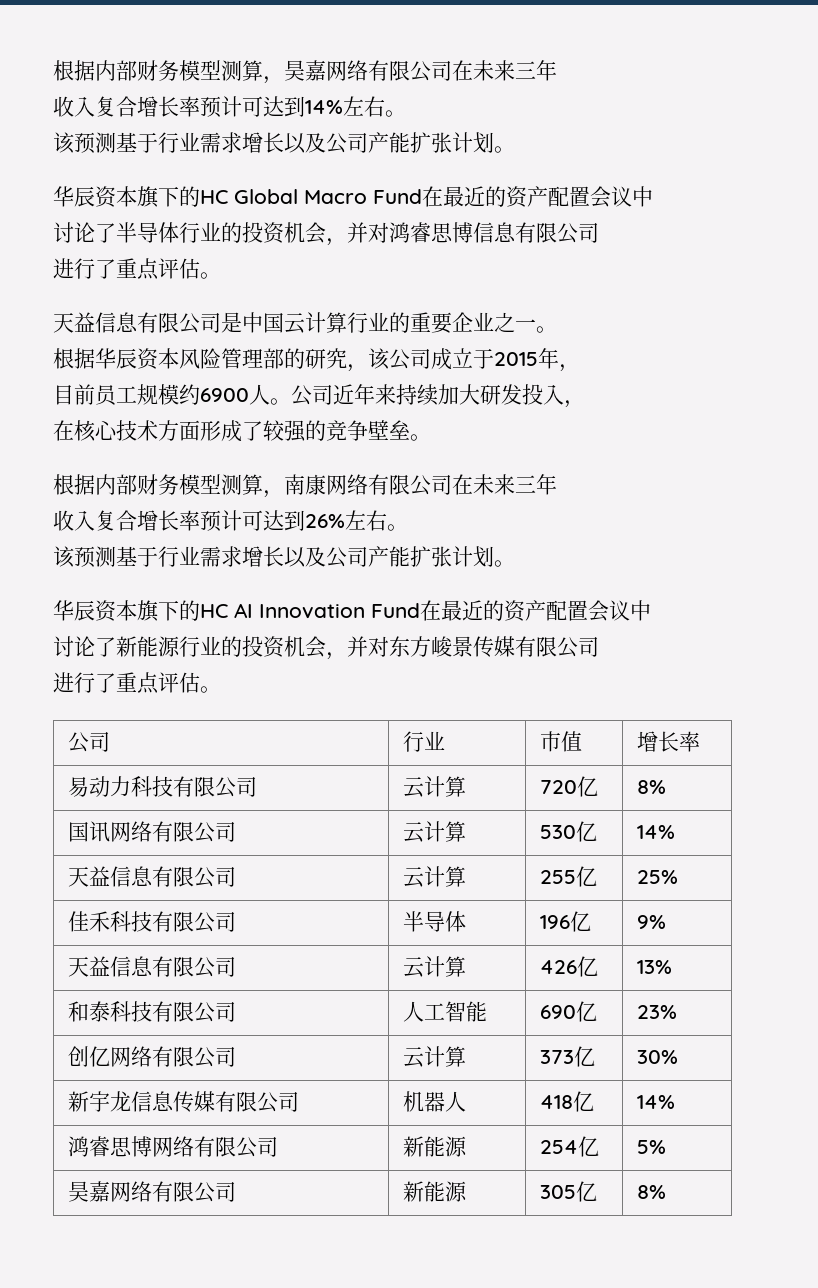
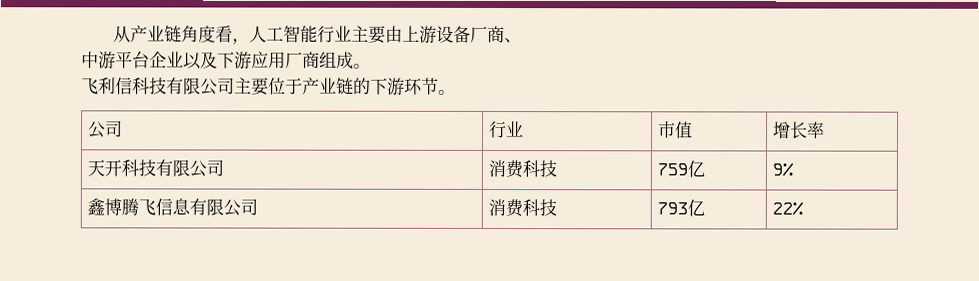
- 根据内部财务模型测算，昊嘉网络有限公司在未来三年
- 收入复合增长率预计可达到14%左右。
- 该预测基于行业需求增长以及公司产能扩张计划。
- 华辰资本旗下的HC Global Macro Fund在最近的资产配置会议中
- 讨论了半导体行业的投资机会，并对鸿睿思博信息有限公司
- 进行了重点评估。
- 天益信息有限公司是中国云计算行业的重要企业之一。
- 根据华辰资本风险管理部的研究，该公司成立于2015年，
- 目前员工规模约6900人。公司近年来持续加大研发投入，
- 在核心技术方面形成了较强的竞争壁垒。
- 根据内部财务模型测算，南康网络有限公司在未来三年
- 收入复合增长率预计可达到26%左右。
- 该预测基于行业需求增长以及公司产能扩张计划。
- 华辰资本旗下的HC AI Innovation Fund在最近的资产配置会议中
- 讨论了新能源行业的投资机会，并对东方峻景传媒有限公司
- 进行了重点评估。
+ 从产业链角度看，人工智能行业主要由上游设备厂商、
+ 中游平台企业以及下游应用厂商组成。
+ 飞利信科技有限公司主要位于产业链的下游环节。
- 易动力科技有限公司 | 云计算 | 720亿 | 8%
- 国讯网络有限公司 | 云计算 | 530亿 | 14%
- 天益信息有限公司 | 云计算 | 255亿 | 25%
- 佳禾科技有限公司 | 半导体 | 196亿 | 9%
- 天益信息有限公司 | 云计算 | 426亿 | 13%
- 和泰科技有限公司 | 人工智能 | 690亿 | 23%
- 创亿网络有限公司 | 云计算 | 373亿 | 30%
- 新宇龙信息传媒有限公司 | 机器人 | 418亿 | 14%
- 鸿睿思博网络有限公司 | 新能源 | 254亿 | 5%
- 昊嘉网络有限公司 | 新能源 | 305亿 | 8%
+ 天开科技有限公司 | 消费科技 | 759亿 | 9%
+ 鑫博腾飞信息有限公司 | 消费科技 | 793亿 | 22%

